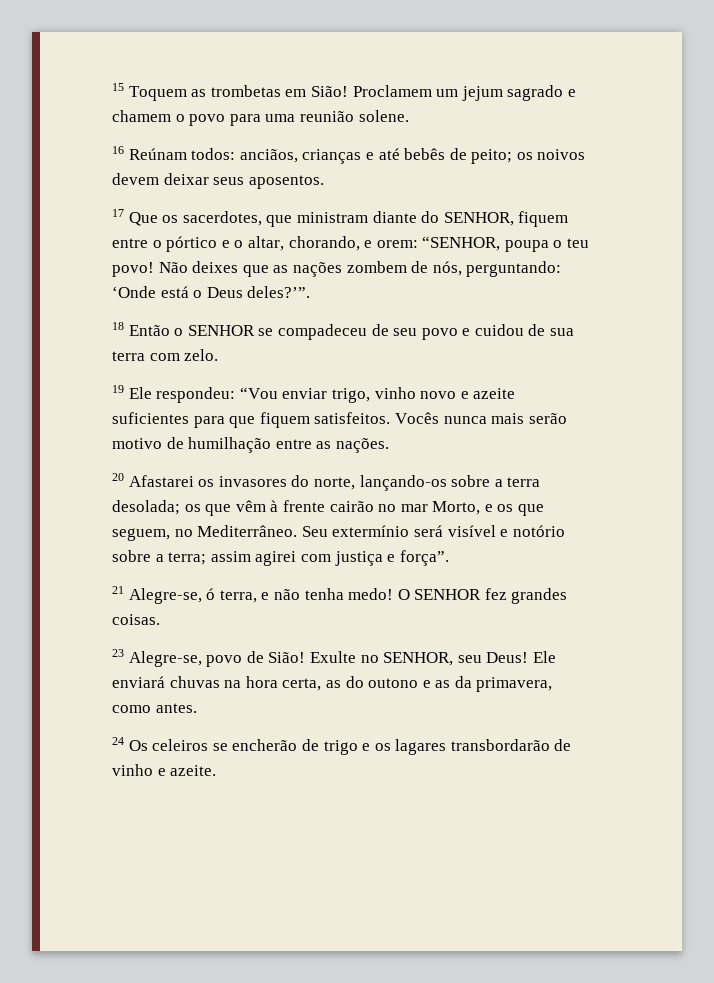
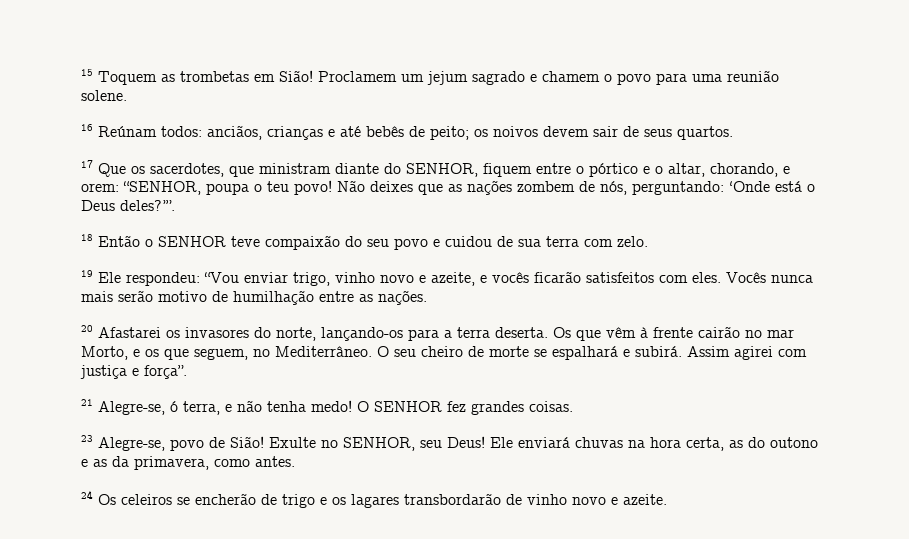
- 16 Reúnam todos: anciãos, crianças e até bebês de peito; os noivos devem deixar seus aposentos.
+ 16 Reúnam todos: anciãos, crianças e até bebês de peito; os noivos devem sair de seus quartos.
- 18 Então o SENHOR se compadeceu de seu povo e cuidou de sua terra com zelo.
+ 18 Então o SENHOR teve compaixão do seu povo e cuidou de sua terra com zelo.
- 19 Ele respondeu: “Vou enviar trigo, vinho novo e azeite suficientes para que fiquem satisfeitos.
+ 19 Ele respondeu: “Vou enviar trigo, vinho novo e azeite, e vocês ficarão satisfeitos com eles.
- 20 Afastarei os invasores do norte, lançando-os sobre a terra desolada; os que vêm à frente cairão no mar Morto, e os que seguem, no Mediterrâneo.
+ 20 Afastarei os invasores do norte, lançando-os para a terra deserta. Os que vêm à frente cairão no mar Morto, e os que seguem, no Mediterrâneo.
- Seu extermínio será visível e notório sobre a terra; assim agirei com justiça e força”.
+ O seu cheiro de morte se espalhará e subirá. Assim agirei com justiça e força”.
- 24 Os celeiros se encherão de trigo e os lagares transbordarão de vinho e azeite.
+ 24 Os celeiros se encherão de trigo e os lagares transbordarão de vinho novo e azeite.

